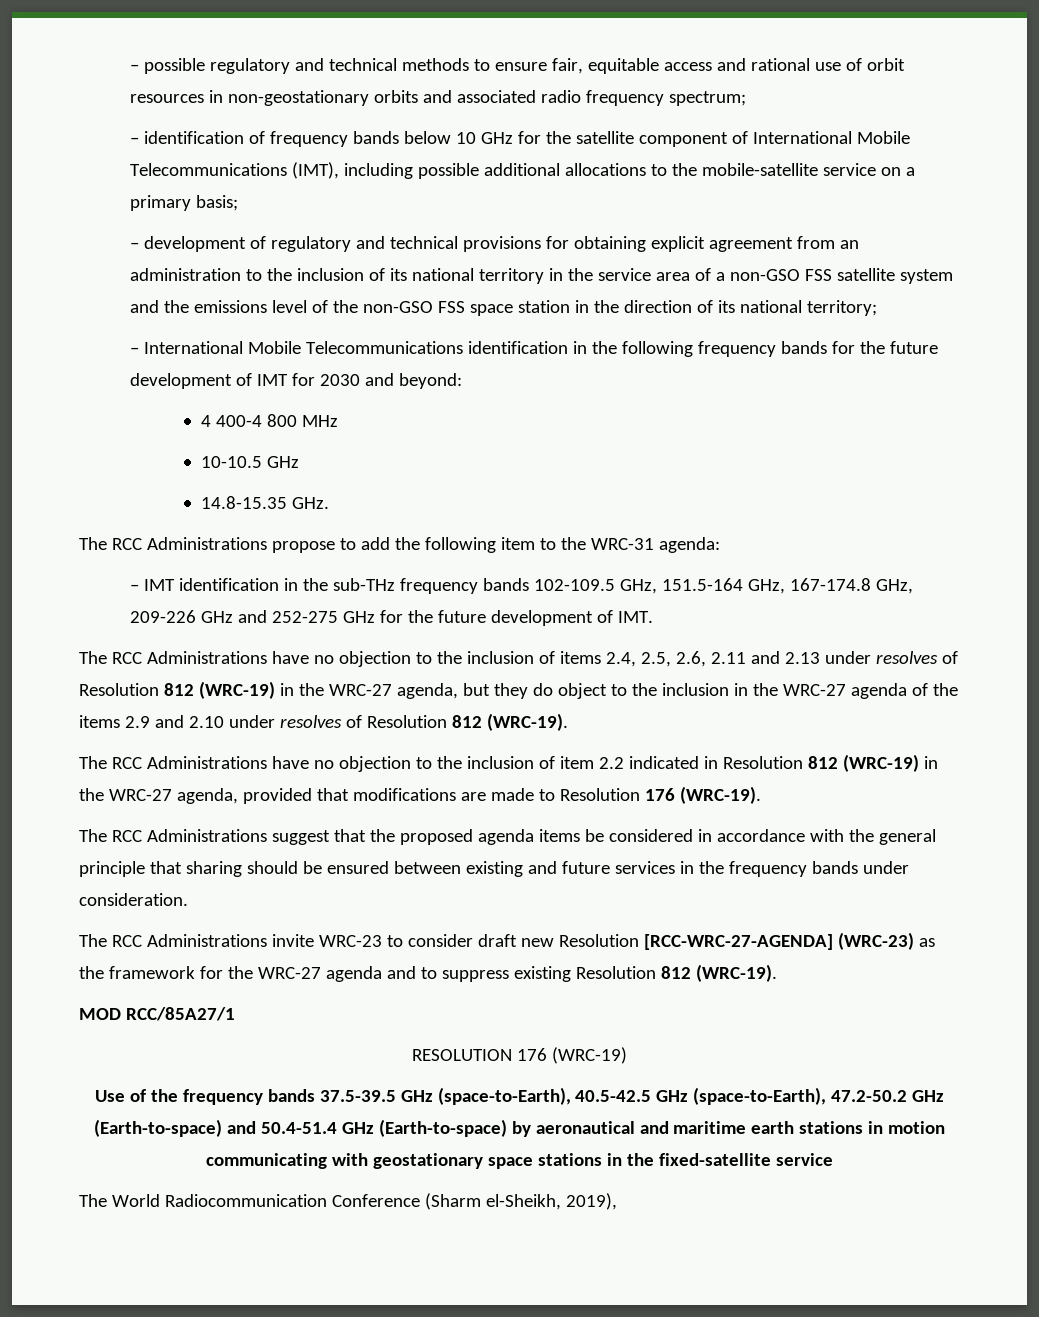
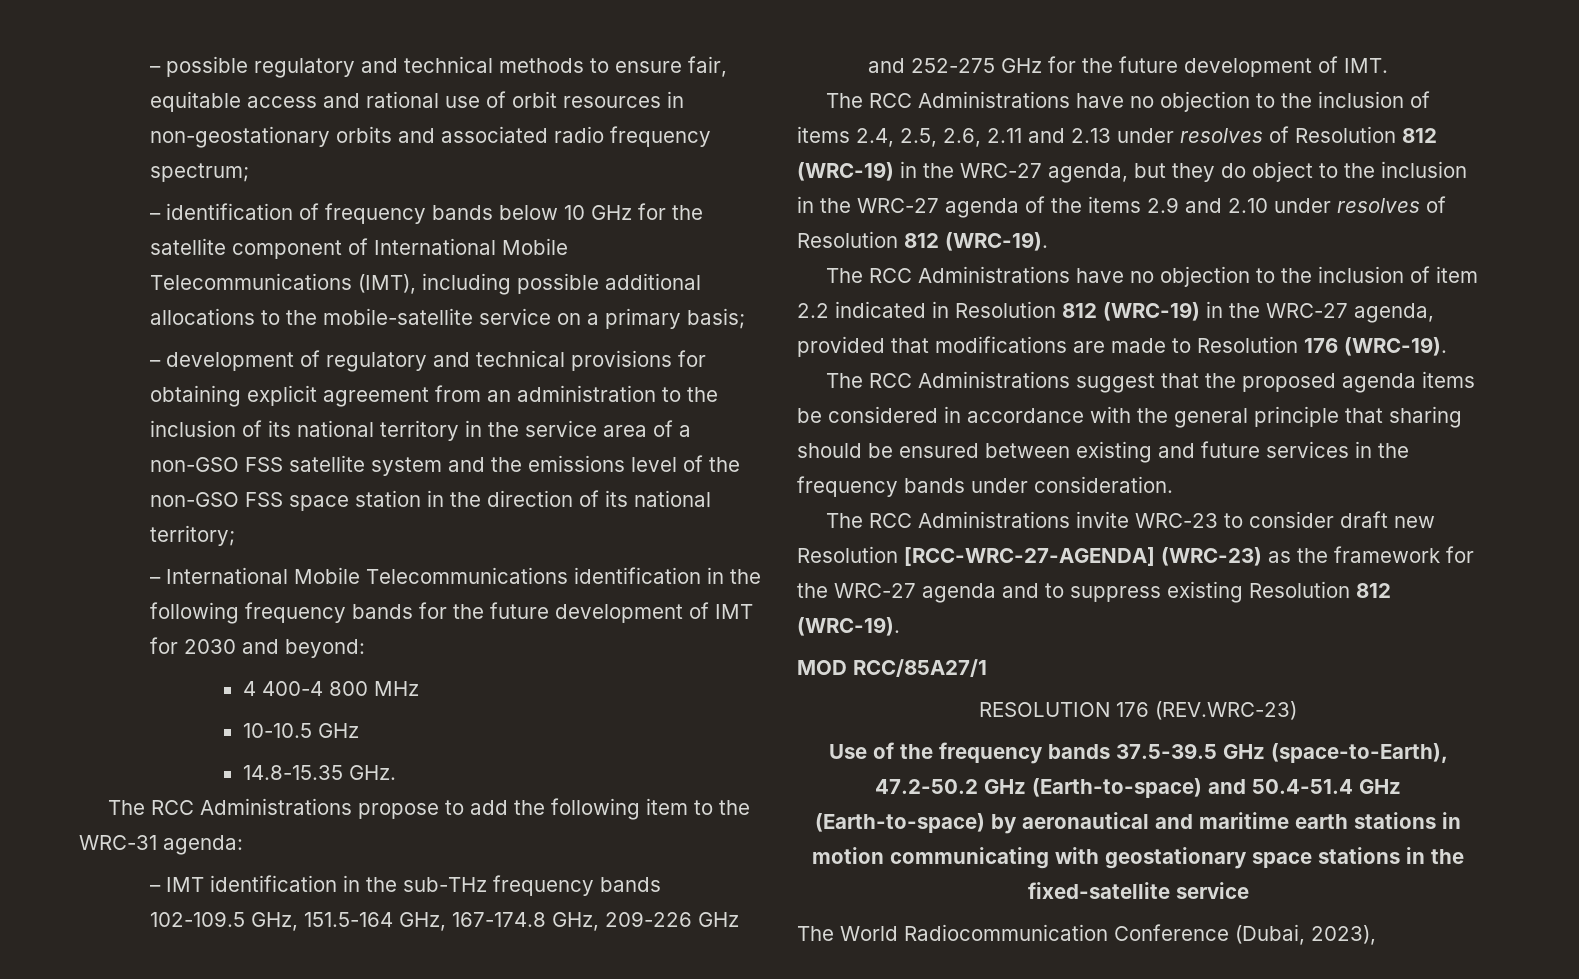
- RESOLUTION 176 (WRC-19)
+ RESOLUTION 176 (REV.WRC-23)
- Use of the frequency bands 37.5-39.5 GHz (space-to-Earth), 40.5-42.5 GHz (space-to-Earth), 47.2-50.2 GHz (Earth-to-space) and 50.4-51.4 GHz (Earth-to-space) by aeronautical and maritime earth stations in motion communicating with geostationary space stations in the fixed-satellite service
+ Use of the frequency bands 37.5-39.5 GHz (space-to-Earth), 47.2-50.2 GHz (Earth-to-space) and 50.4-51.4 GHz (Earth-to-space) by aeronautical and maritime earth stations in motion communicating with geostationary space stations in the fixed-satellite service
- The World Radiocommunication Conference (Sharm el-Sheikh, 2019),
+ The World Radiocommunication Conference (Dubai, 2023),

